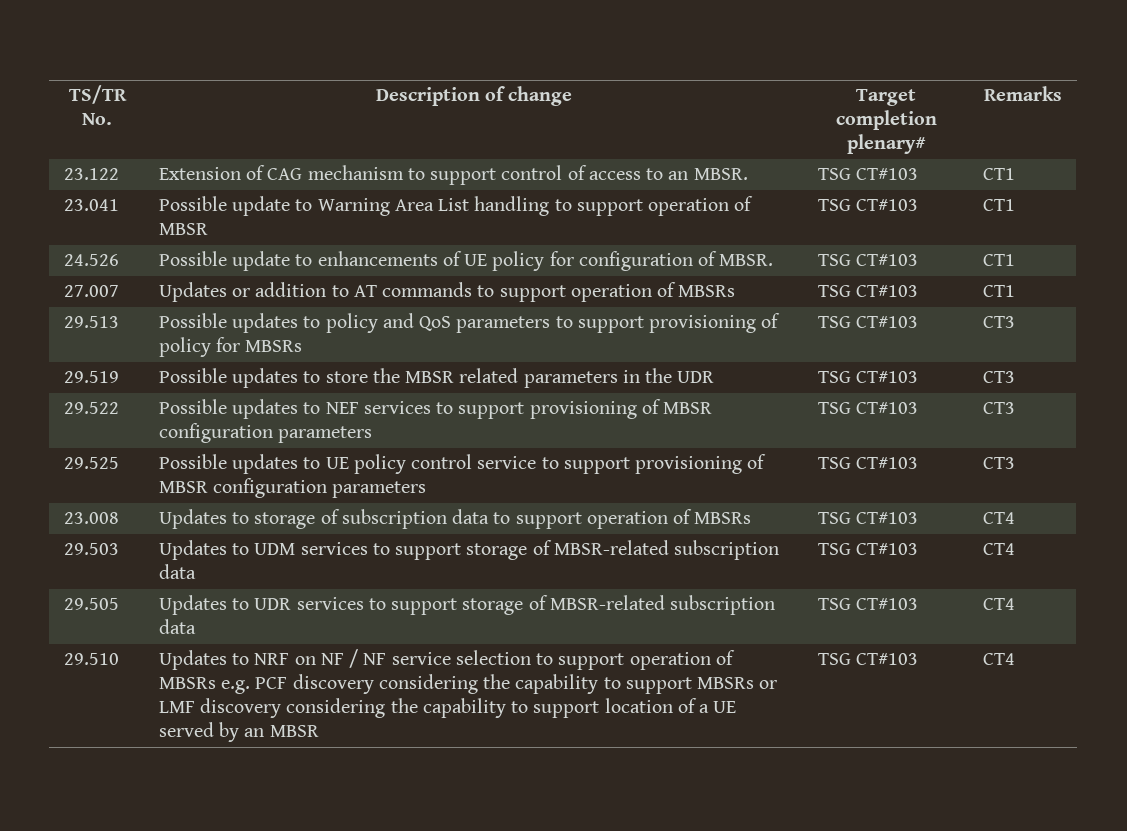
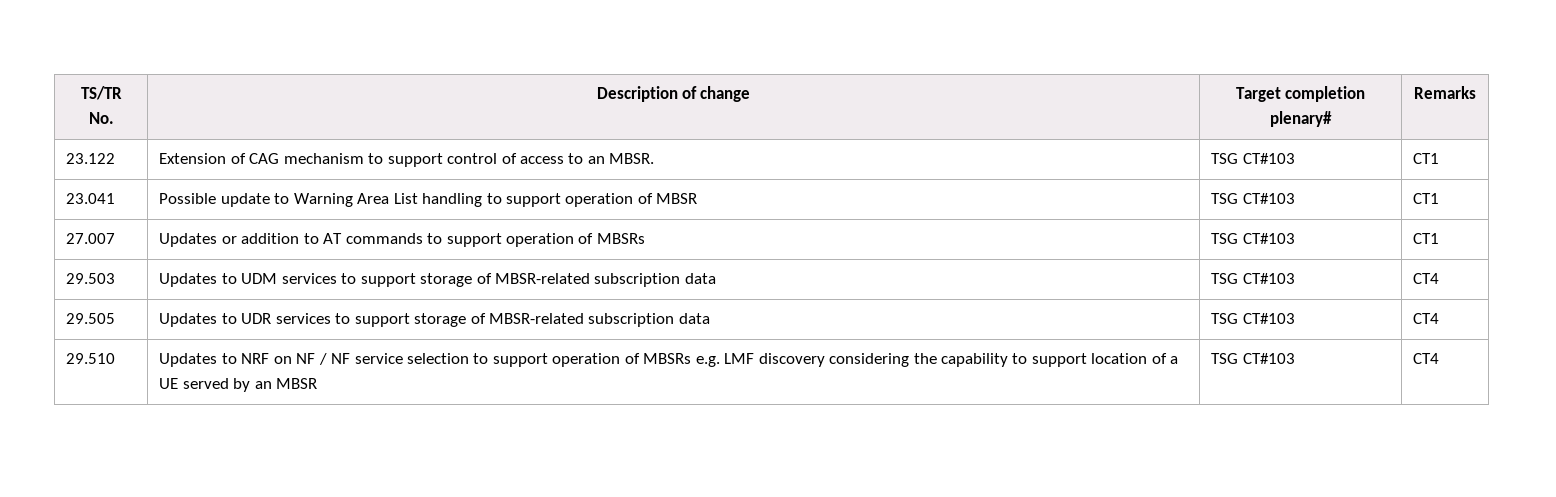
- 24.526 | Possible update to enhancements of UE policy for configuration of MBSR. | TSG CT#103 | CT1
- 29.513 | Possible updates to policy and QoS parameters to support provisioning of policy for MBSRs | TSG CT#103 | CT3
- 29.519 | Possible updates to store the MBSR related parameters in the UDR | TSG CT#103 | CT3
- 29.522 | Possible updates to NEF services to support provisioning of MBSR configuration parameters | TSG CT#103 | CT3
- 29.525 | Possible updates to UE policy control service to support provisioning of MBSR configuration parameters | TSG CT#103 | CT3
- 23.008 | Updates to storage of subscription data to support operation of MBSRs | TSG CT#103 | CT4
- Updates to NRF on NF / NF service selection to support operation of MBSRs e.g. PCF discovery considering the capability to support MBSRs or LMF discovery considering the capability to support location of a UE served by an MBSR
+ Updates to NRF on NF / NF service selection to support operation of MBSRs e.g. LMF discovery considering the capability to support location of a UE served by an MBSR

